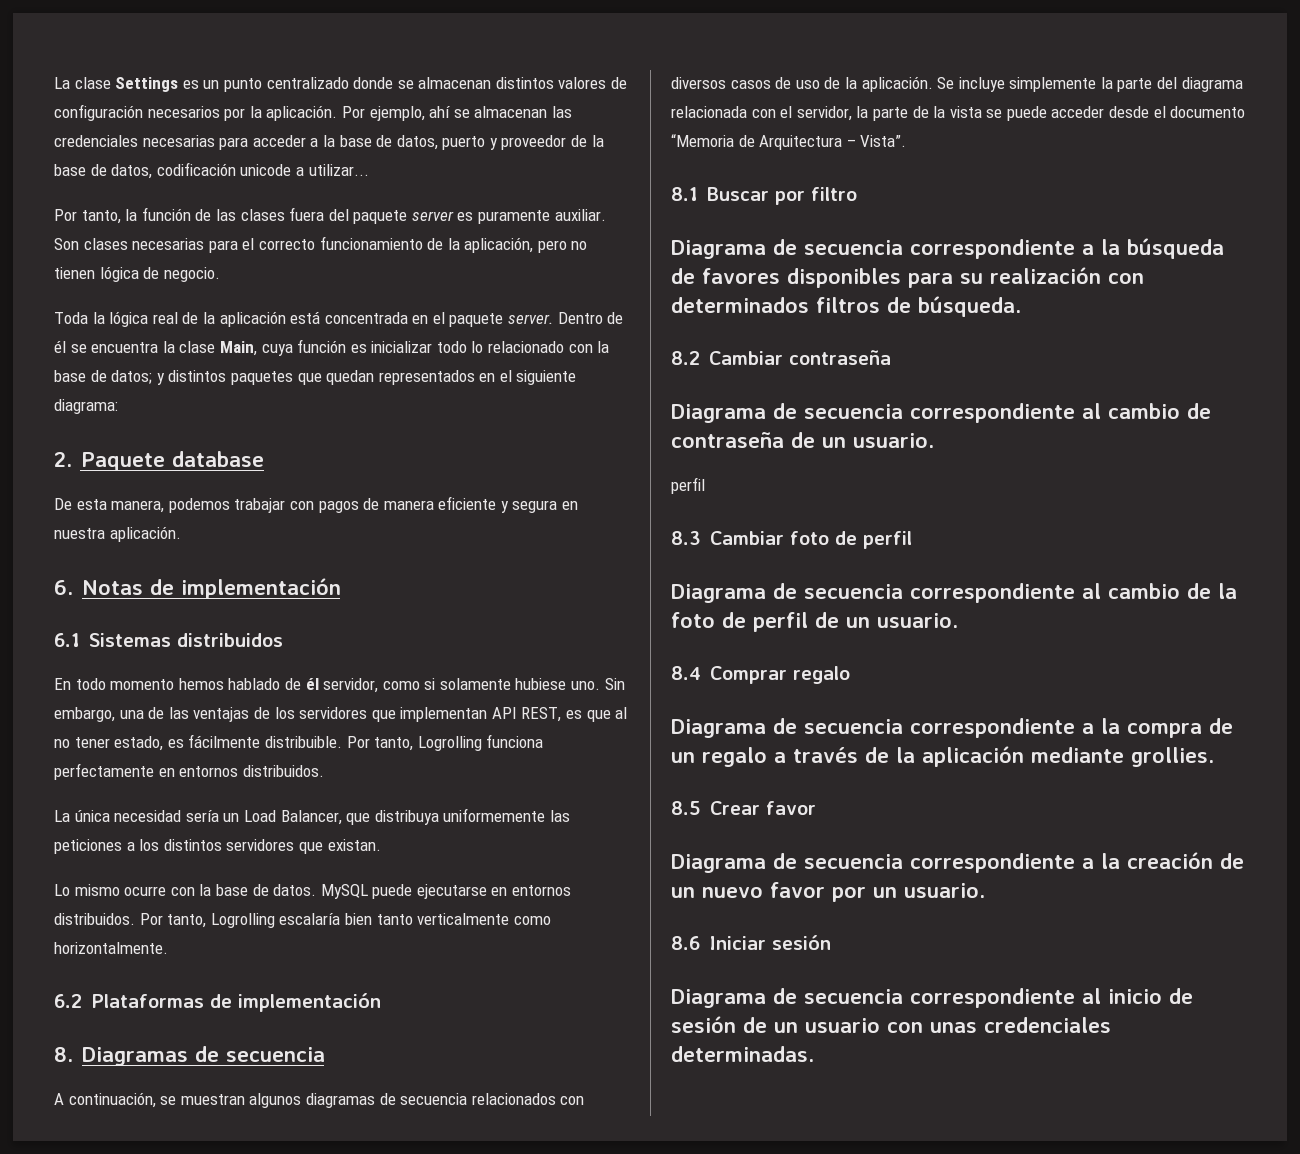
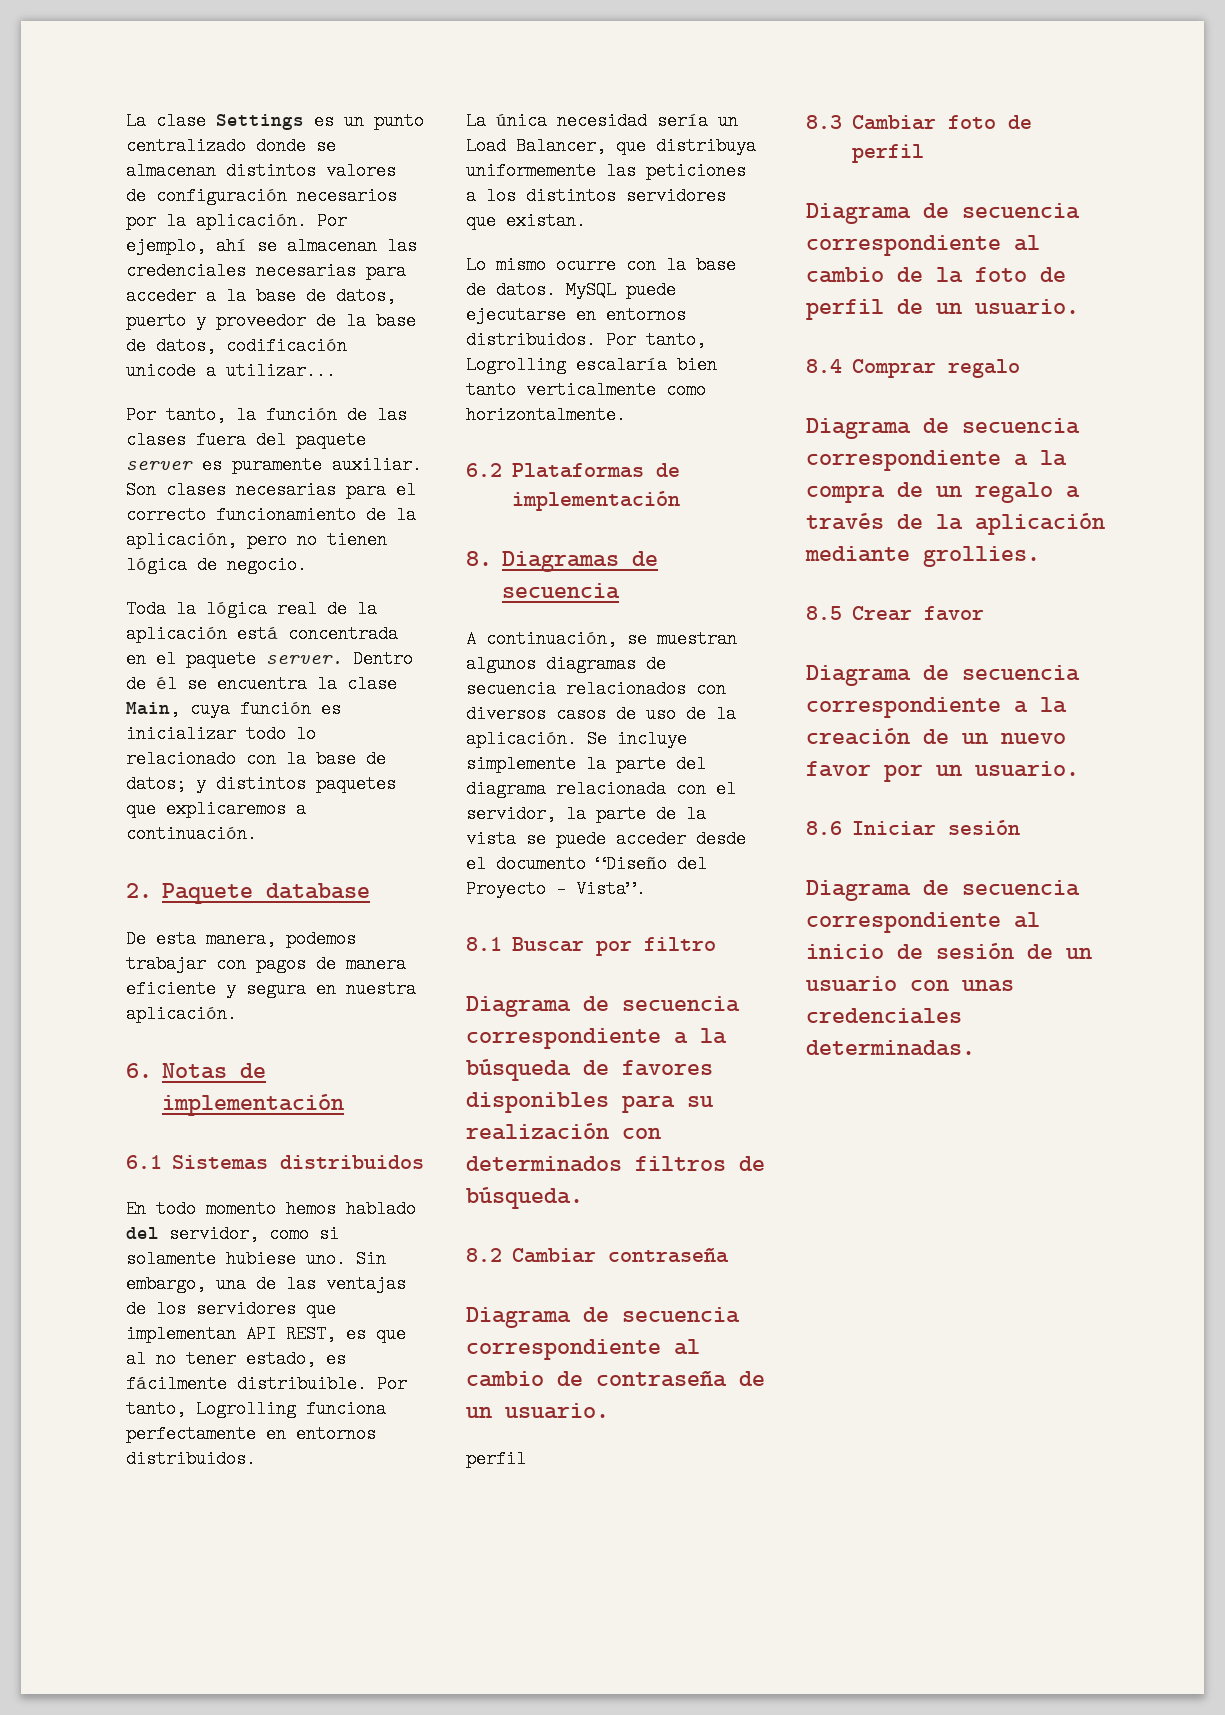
- Dentro de él se encuentra la clase Main, cuya función es inicializar todo lo relacionado con la base de datos; y distintos paquetes que quedan representados en el siguiente diagrama:
+ Dentro de él se encuentra la clase Main, cuya función es inicializar todo lo relacionado con la base de datos; y distintos paquetes que explicaremos a continuación.
- En todo momento hemos hablado de él servidor, como si solamente hubiese uno.
+ En todo momento hemos hablado del servidor, como si solamente hubiese uno.
- Se incluye simplemente la parte del diagrama relacionada con el servidor, la parte de la vista se puede acceder desde el documento “Memoria de Arquitectura – Vista”.
+ Se incluye simplemente la parte del diagrama relacionada con el servidor, la parte de la vista se puede acceder desde el documento “Diseño del Proyecto – Vista”.

